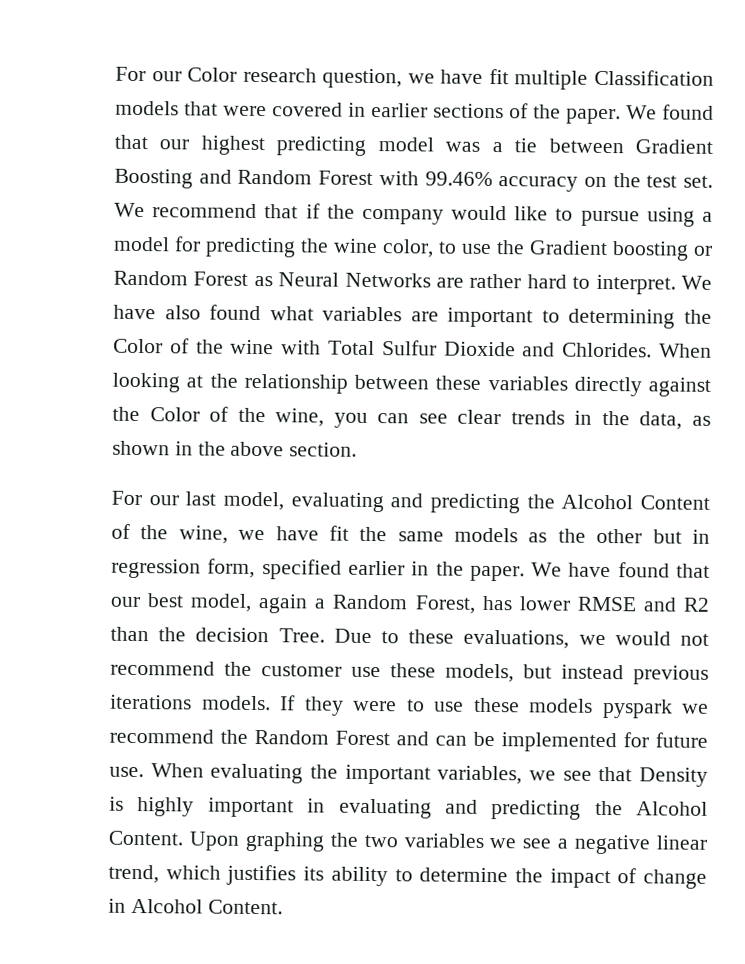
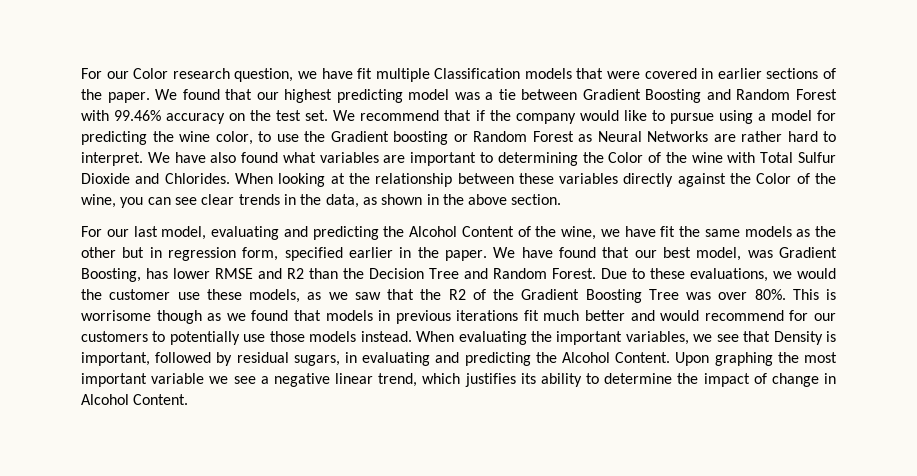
- We have found that our best model, again a Random Forest, has lower RMSE and R2 than the decision Tree.
+ We have found that our best model, was Gradient Boosting, has lower RMSE and R2 than the Decision Tree and Random Forest.
- Due to these evaluations, we would not recommend the customer use these models, but instead previous iterations models. If they were to use these models pyspark we recommend the Random Forest and can be implemented for future use.
+ Due to these evaluations, we would the customer use these models, as we saw that the R2 of the Gradient Boosting Tree was over 80%. This is worrisome though as we found that models in previous iterations fit much better and would recommend for our customers to potentially use those models instead.
- When evaluating the important variables, we see that Density is highly important in evaluating and predicting the Alcohol Content.
+ When evaluating the important variables, we see that Density is important, followed by residual sugars, in evaluating and predicting the Alcohol Content.
- Upon graphing the two variables we see a negative linear trend, which justifies its ability to determine the impact of change in Alcohol Content.
+ Upon graphing the most important variable we see a negative linear trend, which justifies its ability to determine the impact of change in Alcohol Content.

